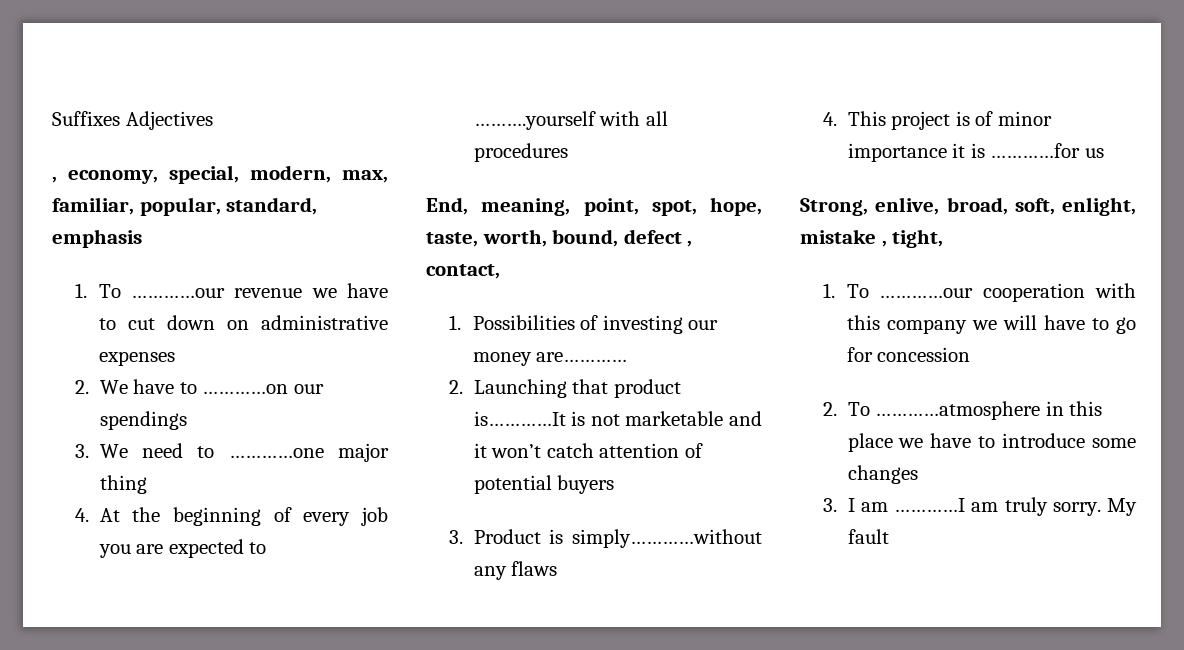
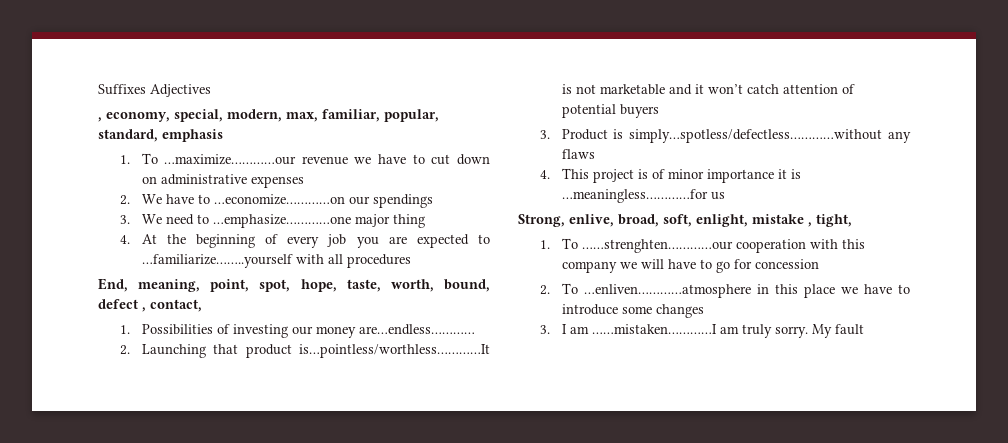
- 1. To …………our revenue we have to cut down on administrative expenses
+ 1. To …maximize…………our revenue we have to cut down on administrative expenses
- 2. We have to …………on our spendings
+ 2. We have to …economize…………on our spendings
- 3. We need to …………one major thing
+ 3. We need to …emphasize…………one major thing
- 4. At the beginning of every job you are expected to ……….yourself with all procedures
+ 4. At the beginning of every job you are expected to …familiarize……..yourself with all procedures
- 1. Possibilities of investing our money are…………
+ 1. Possibilities of investing our money are…endless…………
- 2. Launching that product is…………It is not marketable and it won’t catch attention of potential buyers
+ 2. Launching that product is…pointless/worthless…………It is not marketable and it won’t catch attention of potential buyers
- 3. Product is simply…………without any flaws
+ 3. Product is simply…spotless/defectless…………without any flaws
- 4. This project is of minor importance it is …………for us
+ 4. This project is of minor importance it is …meaningless…………for us
- 1. To …………our cooperation with this company we will have to go for concession
+ 1. To ……strenghten…………our cooperation with this company we will have to go for concession
- 2. To …………atmosphere in this place we have to introduce some changes
+ 2. To …enliven…………atmosphere in this place we have to introduce some changes
- 3. I am …………I am truly sorry.
+ 3. I am ……mistaken…………I am truly sorry.

